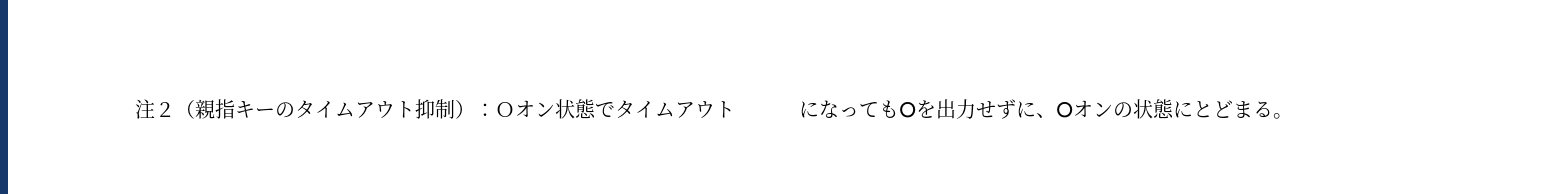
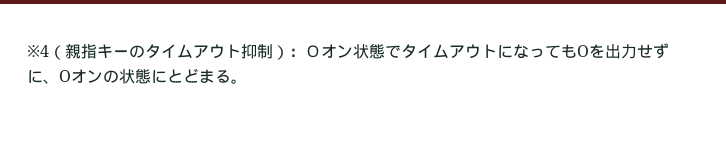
- 注２（親指キーのタイムアウト抑制）：Ｏオン状態でタイムアウトになってもOを出力せずに、Oオンの状態にとどまる。
+ ※4（親指キーのタイムアウト抑制）：Ｏオン状態でタイムアウトになってもOを出力せずに、Oオンの状態にとどまる。

